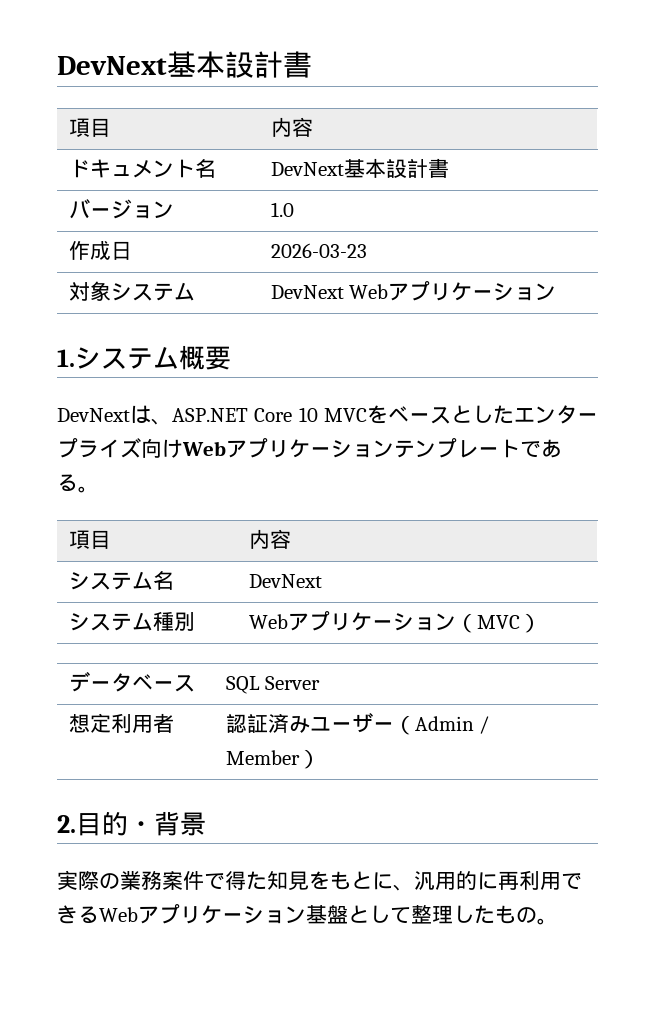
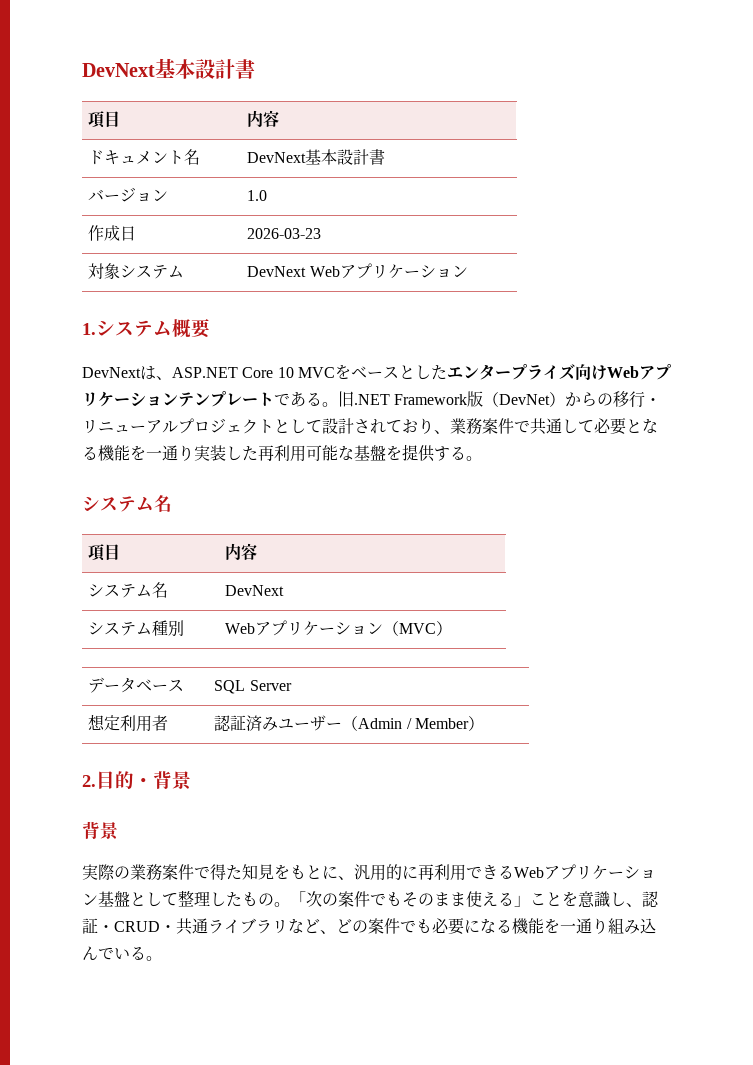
+ 旧.NET Framework版（DevNet）からの移行・リニューアルプロジェクトとして設計されており、業務案件で共通して必要となる機能を一通り実装した再利用可能な基盤を提供する。
+ システム名
  2.目的・背景
+ 背景
+ 「次の案件でもそのまま使える」ことを意識し、認証・CRUD・共通ライブラリなど、どの案件でも必要になる機能を一通り組み込んでいる。

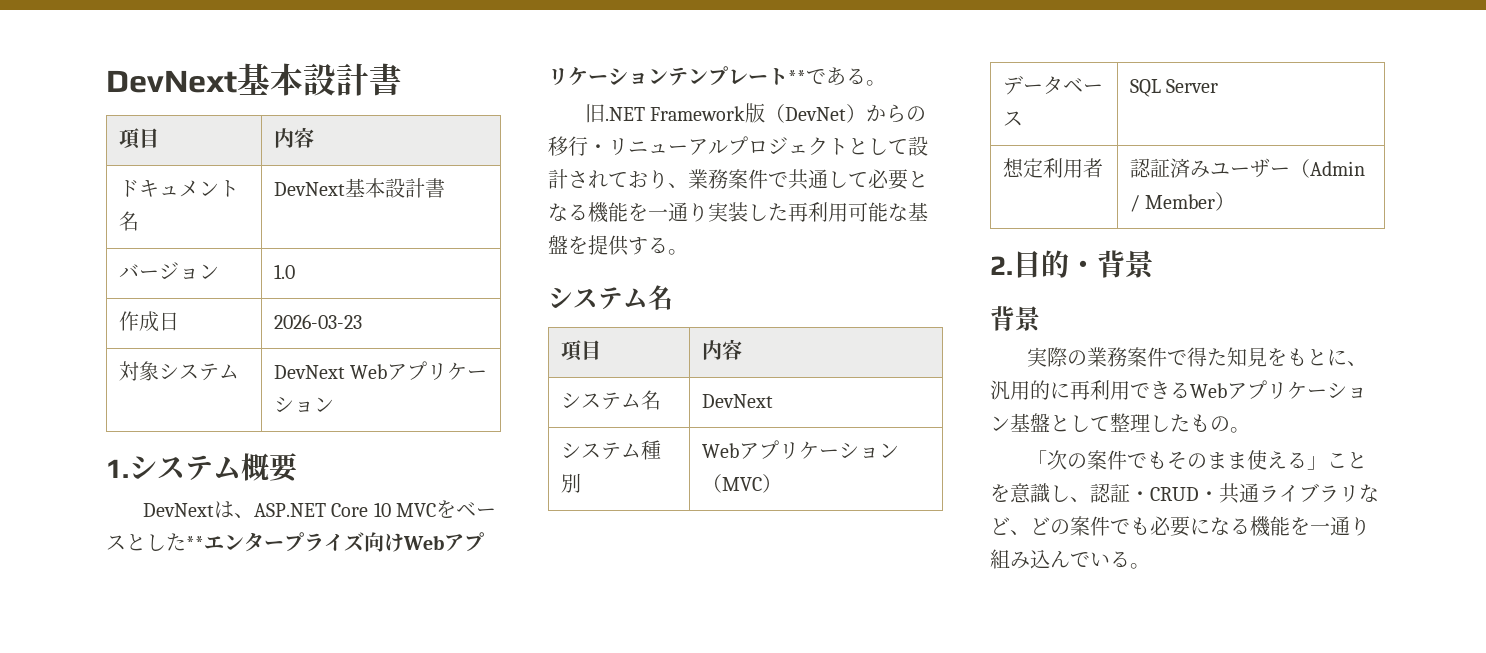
- DevNextは、ASP.NET Core 10 MVCをベースとしたエンタープライズ向けWebアプリケーションテンプレートである。旧.NET Framework版（DevNet）からの移行・リニューアルプロジェクトとして設計されており、業務案件で共通して必要となる機能を一通り実装した再利用可能な基盤を提供する。
+ DevNextは、ASP.NET Core 10 MVCをベースとした**エンタープライズ向けWebアプリケーションテンプレート**である。
+ 旧.NET Framework版（DevNet）からの移行・リニューアルプロジェクトとして設計されており、業務案件で共通して必要となる機能を一通り実装した再利用可能な基盤を提供する。
- 実際の業務案件で得た知見をもとに、汎用的に再利用できるWebアプリケーション基盤として整理したもの。「次の案件でもそのまま使える」ことを意識し、認証・CRUD・共通ライブラリなど、どの案件でも必要になる機能を一通り組み込んでいる。
+ 実際の業務案件で得た知見をもとに、汎用的に再利用できるWebアプリケーション基盤として整理したもの。
+ 「次の案件でもそのまま使える」ことを意識し、認証・CRUD・共通ライブラリなど、どの案件でも必要になる機能を一通り組み込んでいる。

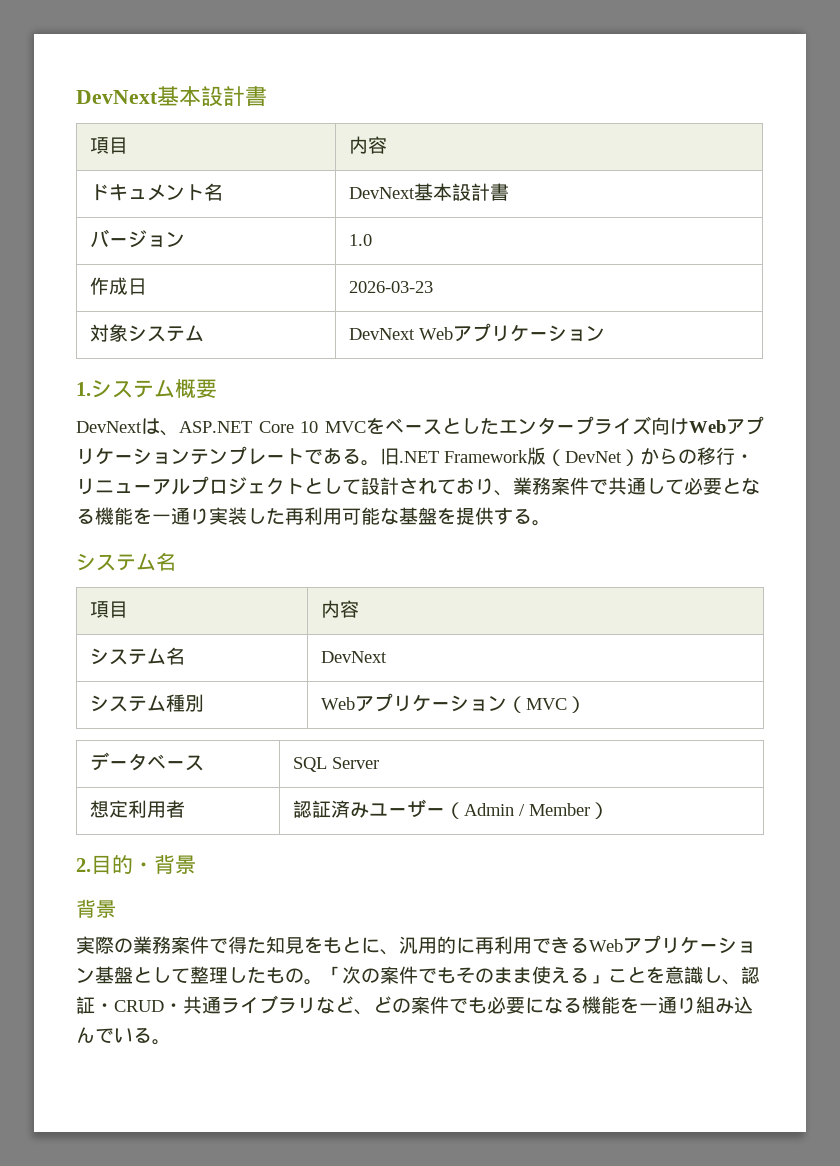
- DevNextは、ASP.NET Core 10 MVCをベースとした**エンタープライズ向けWebアプリケーションテンプレート**である。
- 旧.NET Framework版（DevNet）からの移行・リニューアルプロジェクトとして設計されており、業務案件で共通して必要となる機能を一通り実装した再利用可能な基盤を提供する。
+ DevNextは、ASP.NET Core 10 MVCをベースとしたエンタープライズ向けWebアプリケーションテンプレートである。旧.NET Framework版（DevNet）からの移行・リニューアルプロジェクトとして設計されており、業務案件で共通して必要となる機能を一通り実装した再利用可能な基盤を提供する。
- 実際の業務案件で得た知見をもとに、汎用的に再利用できるWebアプリケーション基盤として整理したもの。
- 「次の案件でもそのまま使える」ことを意識し、認証・CRUD・共通ライブラリなど、どの案件でも必要になる機能を一通り組み込んでいる。
+ 実際の業務案件で得た知見をもとに、汎用的に再利用できるWebアプリケーション基盤として整理したもの。「次の案件でもそのまま使える」ことを意識し、認証・CRUD・共通ライブラリなど、どの案件でも必要になる機能を一通り組み込んでいる。

